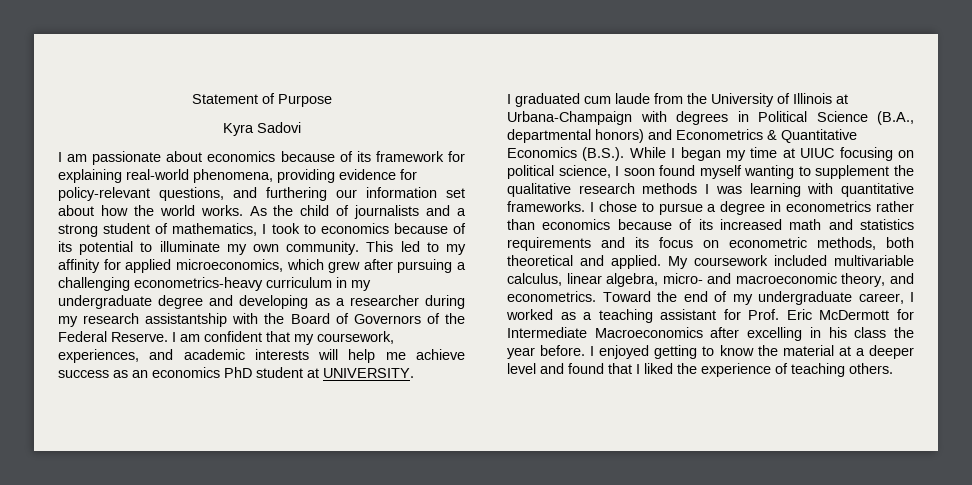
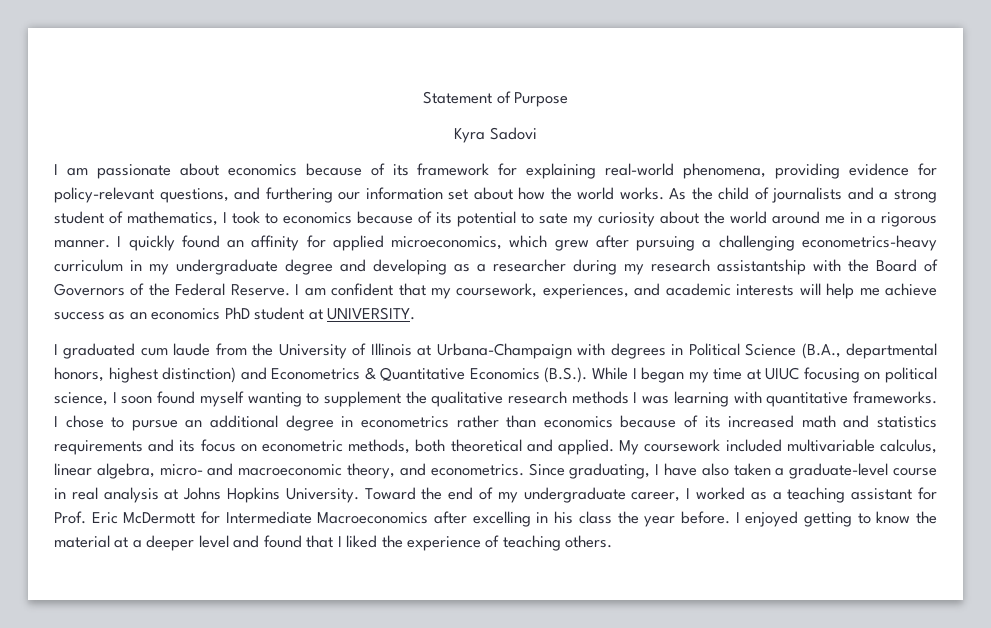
- As the child of journalists and a strong student of mathematics, I took to economics because of its potential to illuminate my own community. This led to my affinity for applied microeconomics, which grew after pursuing a challenging econometrics-heavy curriculum in my undergraduate degree and developing as a researcher during my research assistantship with the Board of Governors of the Federal Reserve.
+ As the child of journalists and a strong student of mathematics, I took to economics because of its potential to sate my curiosity about the world around me in a rigorous manner. I quickly found an affinity for applied microeconomics, which grew after pursuing a challenging econometrics-heavy curriculum in my undergraduate degree and developing as a researcher during my research assistantship with the Board of Governors of the Federal Reserve.
- I graduated cum laude from the University of Illinois at Urbana-Champaign with degrees in Political Science (B.A., departmental honors) and Econometrics & Quantitative Economics (B.S.). While I began my time at UIUC focusing on political science, I soon found myself wanting to supplement the qualitative research methods I was learning with quantitative frameworks.
+ I graduated cum laude from the University of Illinois at Urbana-Champaign with degrees in Political Science (B.A., departmental honors, highest distinction) and Econometrics & Quantitative Economics (B.S.). While I began my time at UIUC focusing on political science, I soon found myself wanting to supplement the qualitative research methods I was learning with quantitative frameworks.
- I chose to pursue a degree in econometrics rather than economics because of its increased math and statistics requirements and its focus on econometric methods, both theoretical and applied.
+ I chose to pursue an additional degree in econometrics rather than economics because of its increased math and statistics requirements and its focus on econometric methods, both theoretical and applied.
+ Since graduating, I have also taken a graduate-level course in real analysis at Johns Hopkins University.

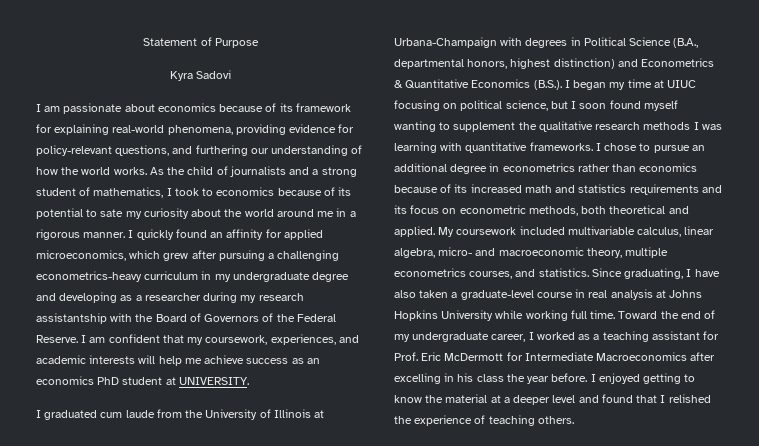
- I am passionate about economics because of its framework for explaining real-world phenomena, providing evidence for policy-relevant questions, and furthering our information set about how the world works.
+ I am passionate about economics because of its framework for explaining real-world phenomena, providing evidence for policy-relevant questions, and furthering our understanding of how the world works.
- I graduated cum laude from the University of Illinois at Urbana-Champaign with degrees in Political Science (B.A., departmental honors, highest distinction) and Econometrics & Quantitative Economics (B.S.). While I began my time at UIUC focusing on political science, I soon found myself wanting to supplement the qualitative research methods I was learning with quantitative frameworks.
+ I graduated cum laude from the University of Illinois at Urbana-Champaign with degrees in Political Science (B.A., departmental honors, highest distinction) and Econometrics & Quantitative Economics (B.S.). I began my time at UIUC focusing on political science, but I soon found myself wanting to supplement the qualitative research methods I was learning with quantitative frameworks.
- My coursework included multivariable calculus, linear algebra, micro- and macroeconomic theory, and econometrics.
+ My coursework included multivariable calculus, linear algebra, micro- and macroeconomic theory, multiple econometrics courses, and statistics.
- Since graduating, I have also taken a graduate-level course in real analysis at Johns Hopkins University.
+ Since graduating, I have also taken a graduate-level course in real analysis at Johns Hopkins University while working full time.
- I enjoyed getting to know the material at a deeper level and found that I liked the experience of teaching others.
+ I enjoyed getting to know the material at a deeper level and found that I relished the experience of teaching others.

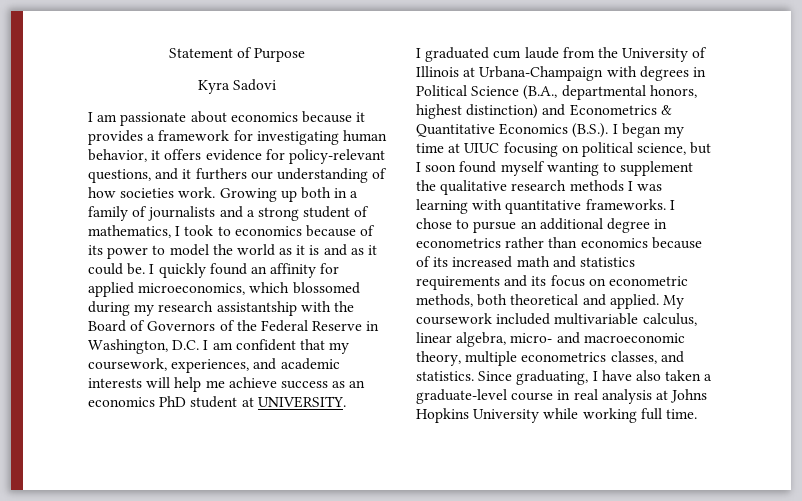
- I am passionate about economics because of its framework for explaining real-world phenomena, providing evidence for policy-relevant questions, and furthering our understanding of how the world works. As the child of journalists and a strong student of mathematics, I took to economics because of its potential to sate my curiosity about the world around me in a rigorous manner.
+ I am passionate about economics because it provides a framework for investigating human behavior, it offers evidence for policy-relevant questions, and it furthers our understanding of how societies work. Growing up both in a family of journalists and a strong student of mathematics, I took to economics because of its power to model the world as it is and as it could be.
- I quickly found an affinity for applied microeconomics, which grew after pursuing a challenging econometrics-heavy curriculum in my undergraduate degree and developing as a researcher during my research assistantship with the Board of Governors of the Federal Reserve. I am confident that my coursework, experiences, and academic interests will help me achieve success as an economics PhD student at UNIVERSITY.
+ I quickly found an affinity for applied microeconomics, which blossomed during my research assistantship with the Board of Governors of the Federal Reserve in Washington, D.C. I am confident that my coursework, experiences, and academic interests will help me achieve success as an economics PhD student at UNIVERSITY.
- My coursework included multivariable calculus, linear algebra, micro- and macroeconomic theory, multiple econometrics courses, and statistics.
+ My coursework included multivariable calculus, linear algebra, micro- and macroeconomic theory, multiple econometrics classes, and statistics.
- Toward the end of my undergraduate career, I worked as a teaching assistant for Prof. Eric McDermott for Intermediate Macroeconomics after excelling in his class the year before. I enjoyed getting to know the material at a deeper level and found that I relished the experience of teaching others.

